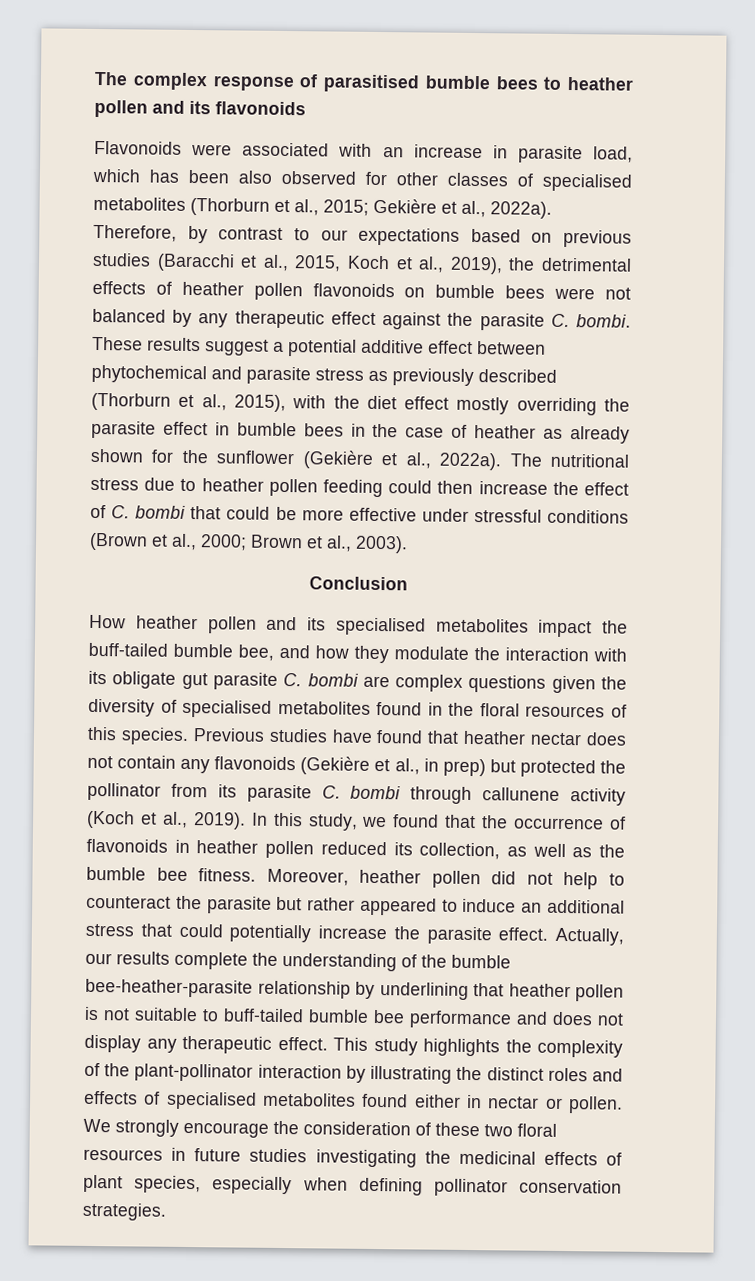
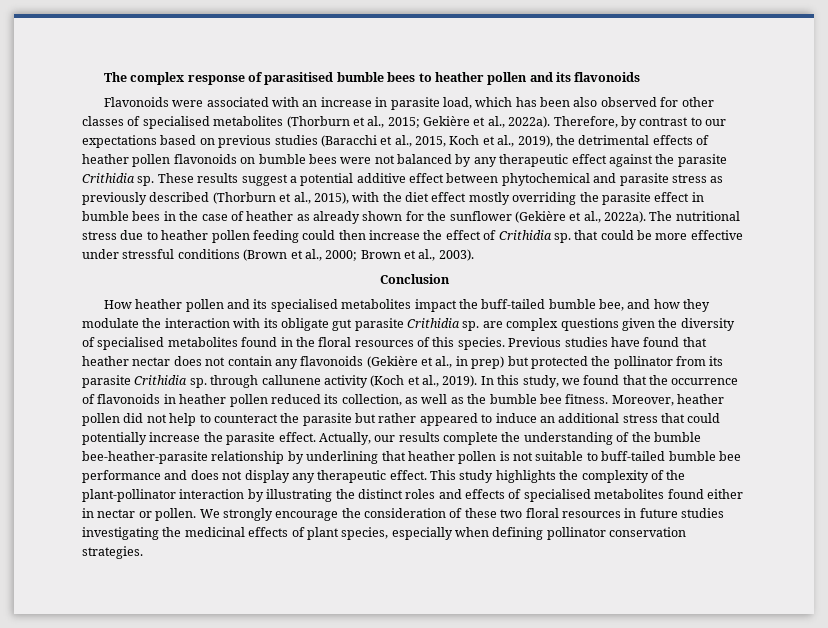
- Therefore, by contrast to our expectations based on previous studies (Baracchi et al., 2015, Koch et al., 2019), the detrimental effects of heather pollen flavonoids on bumble bees were not balanced by any therapeutic effect against the parasite C. bombi.
+ Therefore, by contrast to our expectations based on previous studies (Baracchi et al., 2015, Koch et al., 2019), the detrimental effects of heather pollen flavonoids on bumble bees were not balanced by any therapeutic effect against the parasite Crithidia sp.
- The nutritional stress due to heather pollen feeding could then increase the effect of C. bombi that could be more effective under stressful conditions (Brown et al., 2000; Brown et al., 2003).
+ The nutritional stress due to heather pollen feeding could then increase the effect of Crithidia sp. that could be more effective under stressful conditions (Brown et al., 2000; Brown et al., 2003).
- How heather pollen and its specialised metabolites impact the buff-tailed bumble bee, and how they modulate the interaction with its obligate gut parasite C. bombi are complex questions given the diversity of specialised metabolites found in the floral resources of this species.
+ How heather pollen and its specialised metabolites impact the buff-tailed bumble bee, and how they modulate the interaction with its obligate gut parasite Crithidia sp. are complex questions given the diversity of specialised metabolites found in the floral resources of this species.
- Previous studies have found that heather nectar does not contain any flavonoids (Gekière et al., in prep) but protected the pollinator from its parasite C. bombi through callunene activity (Koch et al., 2019).
+ Previous studies have found that heather nectar does not contain any flavonoids (Gekière et al., in prep) but protected the pollinator from its parasite Crithidia sp. through callunene activity (Koch et al., 2019).

